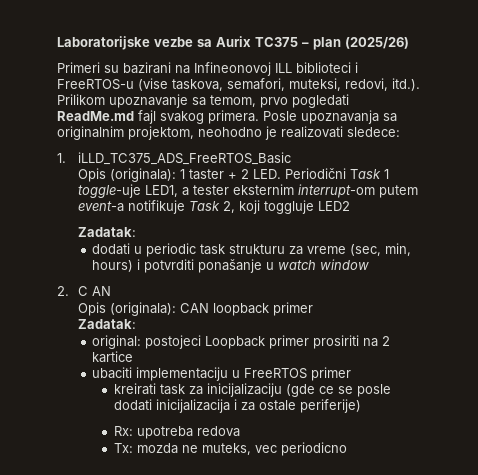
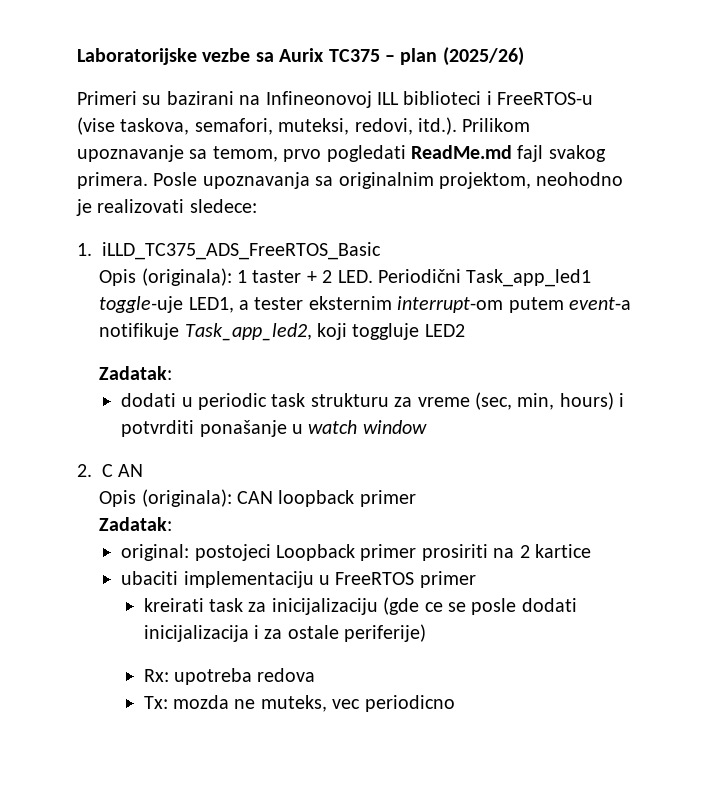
- Opis (originala): 1 taster + 2 LED. Periodični Task 1 toggle-uje LED1, a tester eksternim interrupt-om putem event-a notifikuje Task 2, koji toggluje LED2
+ Opis (originala): 1 taster + 2 LED. Periodični Task_app_led1 toggle-uje LED1, a tester eksternim interrupt-om putem event-a notifikuje Task_app_led2, koji toggluje LED2

